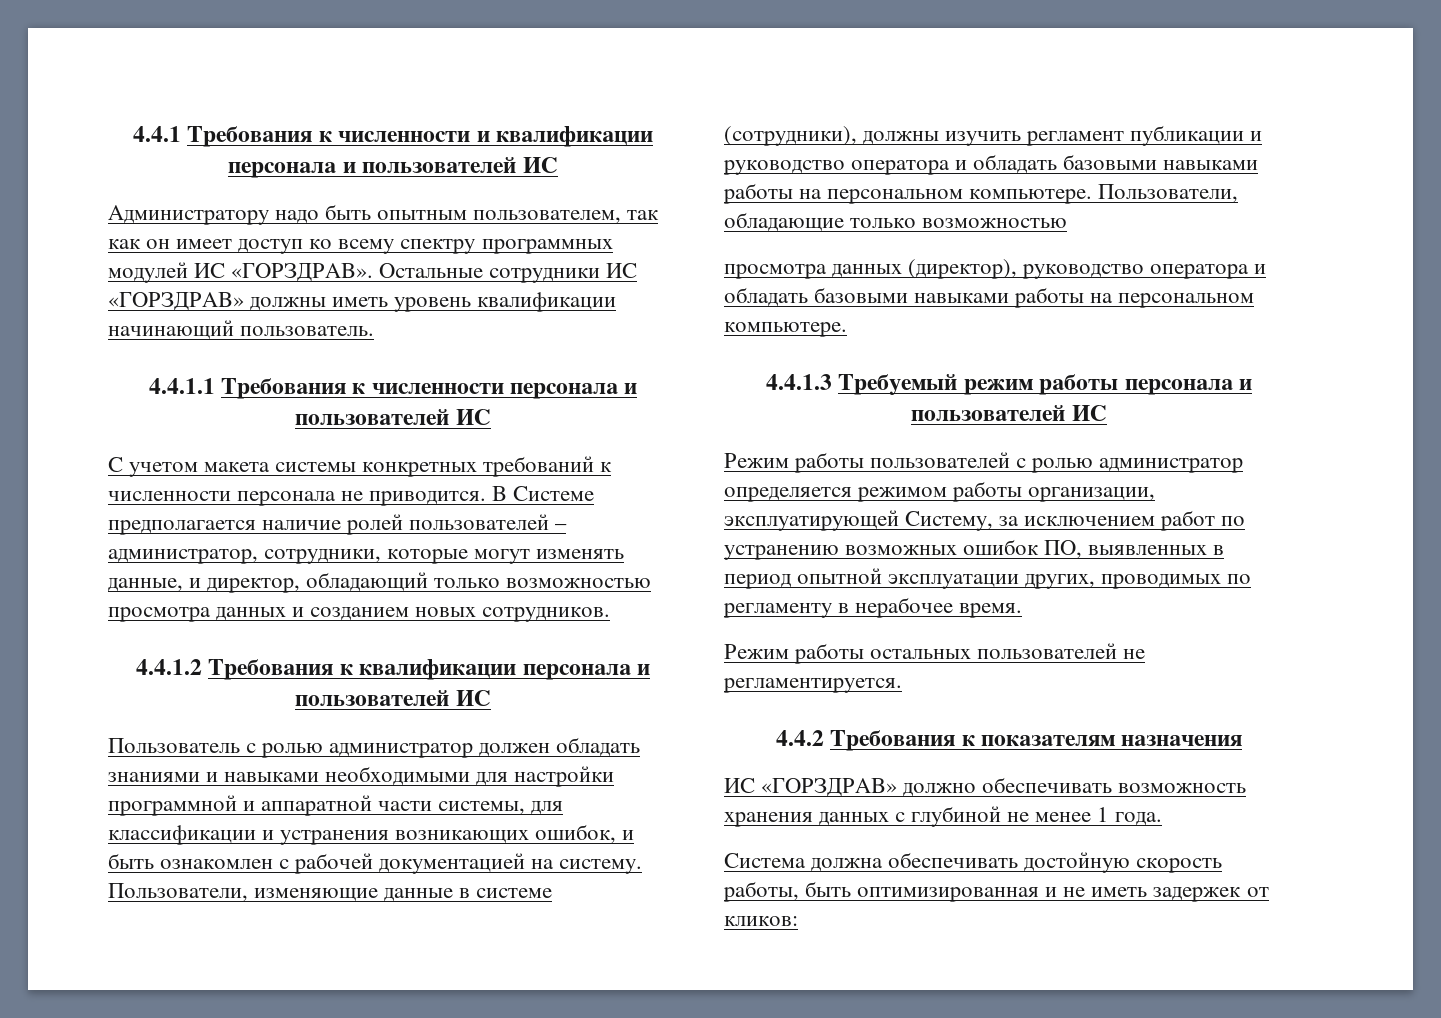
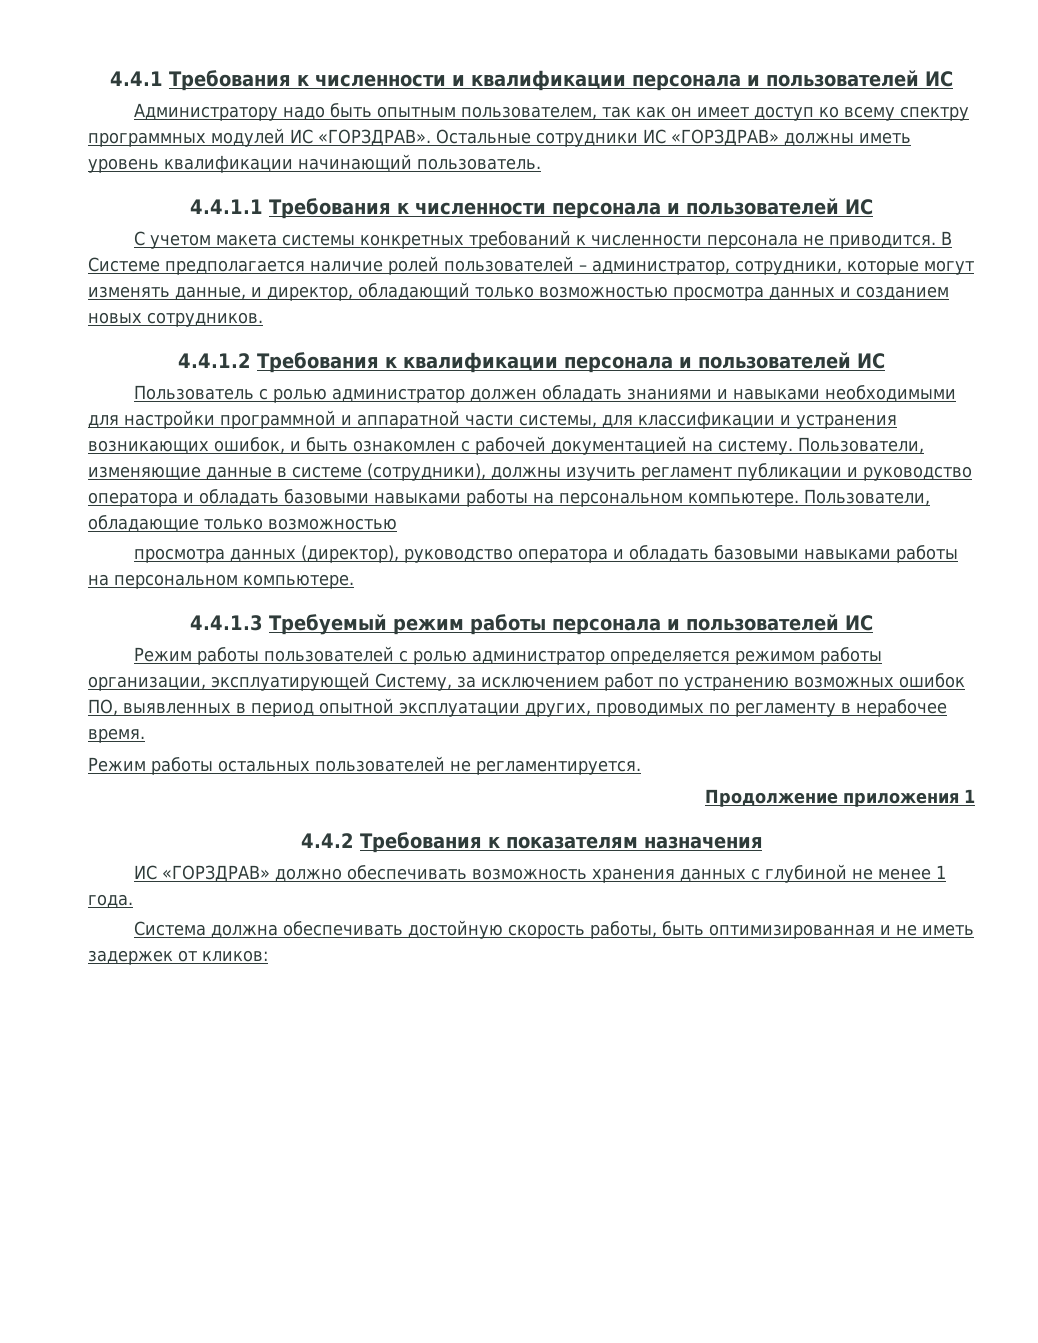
+ Продолжение приложения 1

